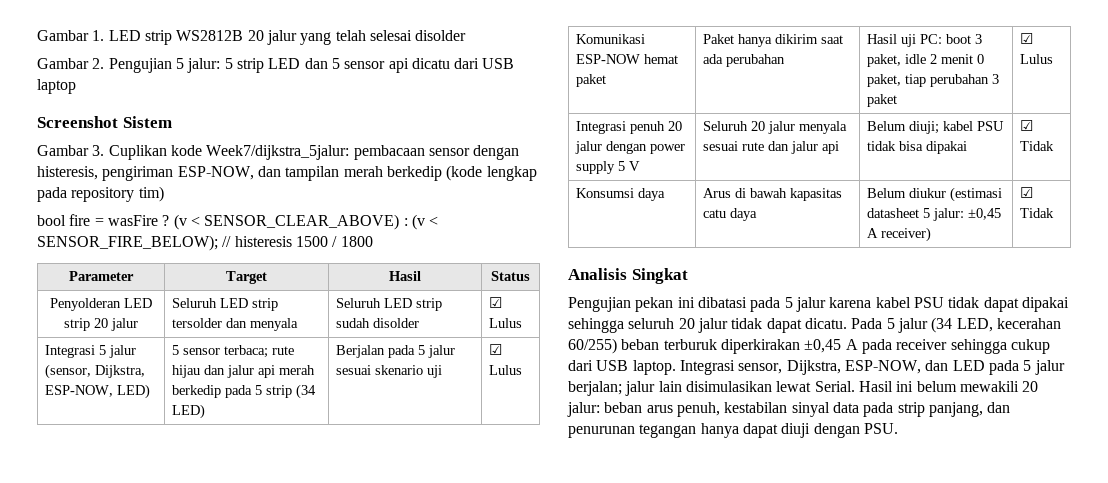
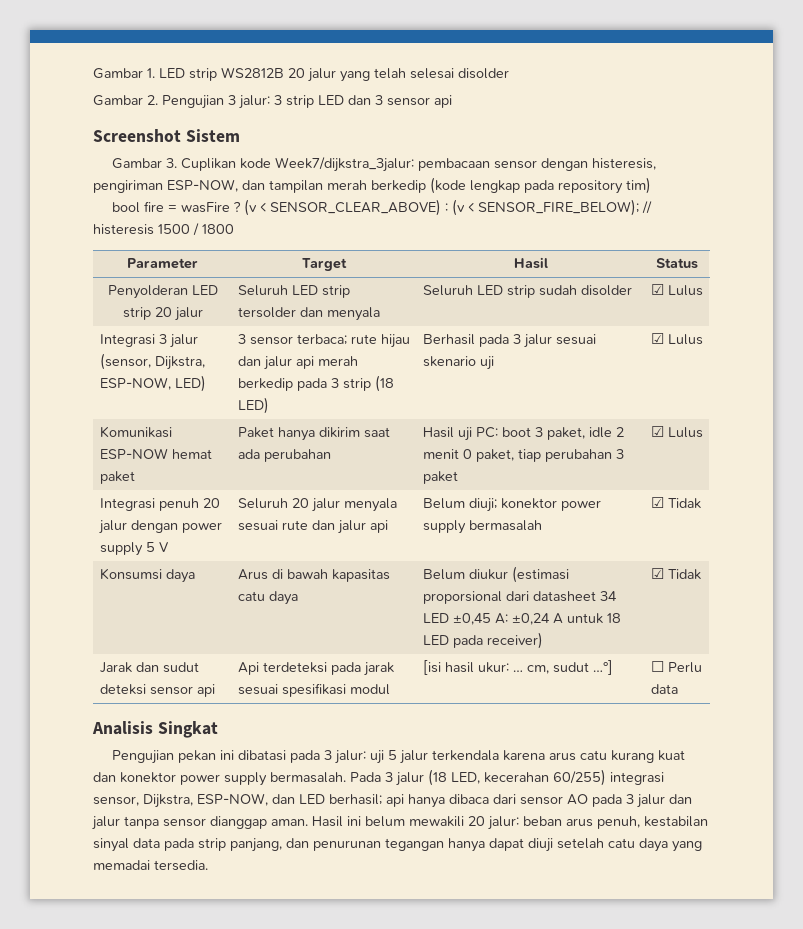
- Gambar 2. Pengujian 5 jalur: 5 strip LED dan 5 sensor api dicatu dari USB laptop
+ Gambar 2. Pengujian 3 jalur: 3 strip LED dan 3 sensor api
- Gambar 3. Cuplikan kode Week7/dijkstra_5jalur: pembacaan sensor dengan histeresis, pengiriman ESP-NOW, dan tampilan merah berkedip (kode lengkap pada repository tim)
+ Gambar 3. Cuplikan kode Week7/dijkstra_3jalur: pembacaan sensor dengan histeresis, pengiriman ESP-NOW, dan tampilan merah berkedip (kode lengkap pada repository tim)
- Integrasi 5 jalur (sensor, Dijkstra, ESP-NOW, LED) | 5 sensor terbaca; rute hijau dan jalur api merah berkedip pada 5 strip (34 LED) | Berjalan pada 5 jalur sesuai skenario uji | ☑ Lulus
+ Integrasi 3 jalur (sensor, Dijkstra, ESP-NOW, LED) | 3 sensor terbaca; rute hijau dan jalur api merah berkedip pada 3 strip (18 LED) | Berhasil pada 3 jalur sesuai skenario uji | ☑ Lulus
- Integrasi penuh 20 jalur dengan power supply 5 V | Seluruh 20 jalur menyala sesuai rute dan jalur api | Belum diuji; kabel PSU tidak bisa dipakai | ☑ Tidak
+ Integrasi penuh 20 jalur dengan power supply 5 V | Seluruh 20 jalur menyala sesuai rute dan jalur api | Belum diuji; konektor power supply bermasalah | ☑ Tidak
- Konsumsi daya | Arus di bawah kapasitas catu daya | Belum diukur (estimasi datasheet 5 jalur: ±0,45 A receiver) | ☑ Tidak
+ Konsumsi daya | Arus di bawah kapasitas catu daya | Belum diukur (estimasi proporsional dari datasheet 34 LED ±0,45 A: ±0,24 A untuk 18 LED pada receiver) | ☑ Tidak
+ Jarak dan sudut deteksi sensor api | Api terdeteksi pada jarak sesuai spesifikasi modul | [isi hasil ukur: … cm, sudut …°] | ☐ Perlu data
- Pengujian pekan ini dibatasi pada 5 jalur karena kabel PSU tidak dapat dipakai sehingga seluruh 20 jalur tidak dapat dicatu. Pada 5 jalur (34 LED, kecerahan 60/255) beban terburuk diperkirakan ±0,45 A pada receiver sehingga cukup dari USB laptop. Integrasi sensor, Dijkstra, ESP-NOW, dan LED pada 5 jalur berjalan; jalur lain disimulasikan lewat Serial.
+ Pengujian pekan ini dibatasi pada 3 jalur: uji 5 jalur terkendala karena arus catu kurang kuat dan konektor power supply bermasalah. Pada 3 jalur (18 LED, kecerahan 60/255) integrasi sensor, Dijkstra, ESP-NOW, dan LED berhasil; api hanya dibaca dari sensor AO pada 3 jalur dan jalur tanpa sensor dianggap aman.
- Hasil ini belum mewakili 20 jalur: beban arus penuh, kestabilan sinyal data pada strip panjang, dan penurunan tegangan hanya dapat diuji dengan PSU.
+ Hasil ini belum mewakili 20 jalur: beban arus penuh, kestabilan sinyal data pada strip panjang, dan penurunan tegangan hanya dapat diuji setelah catu daya yang memadai tersedia.

